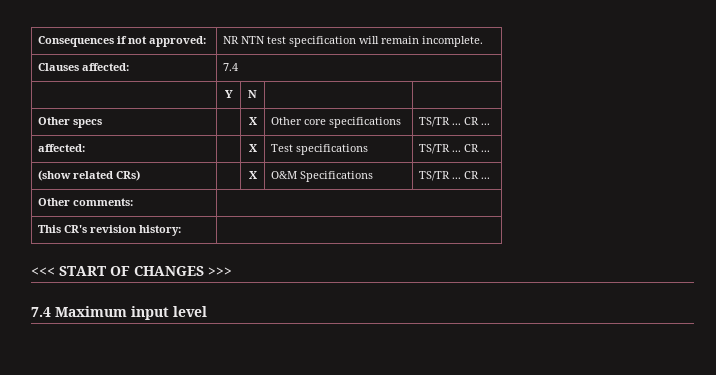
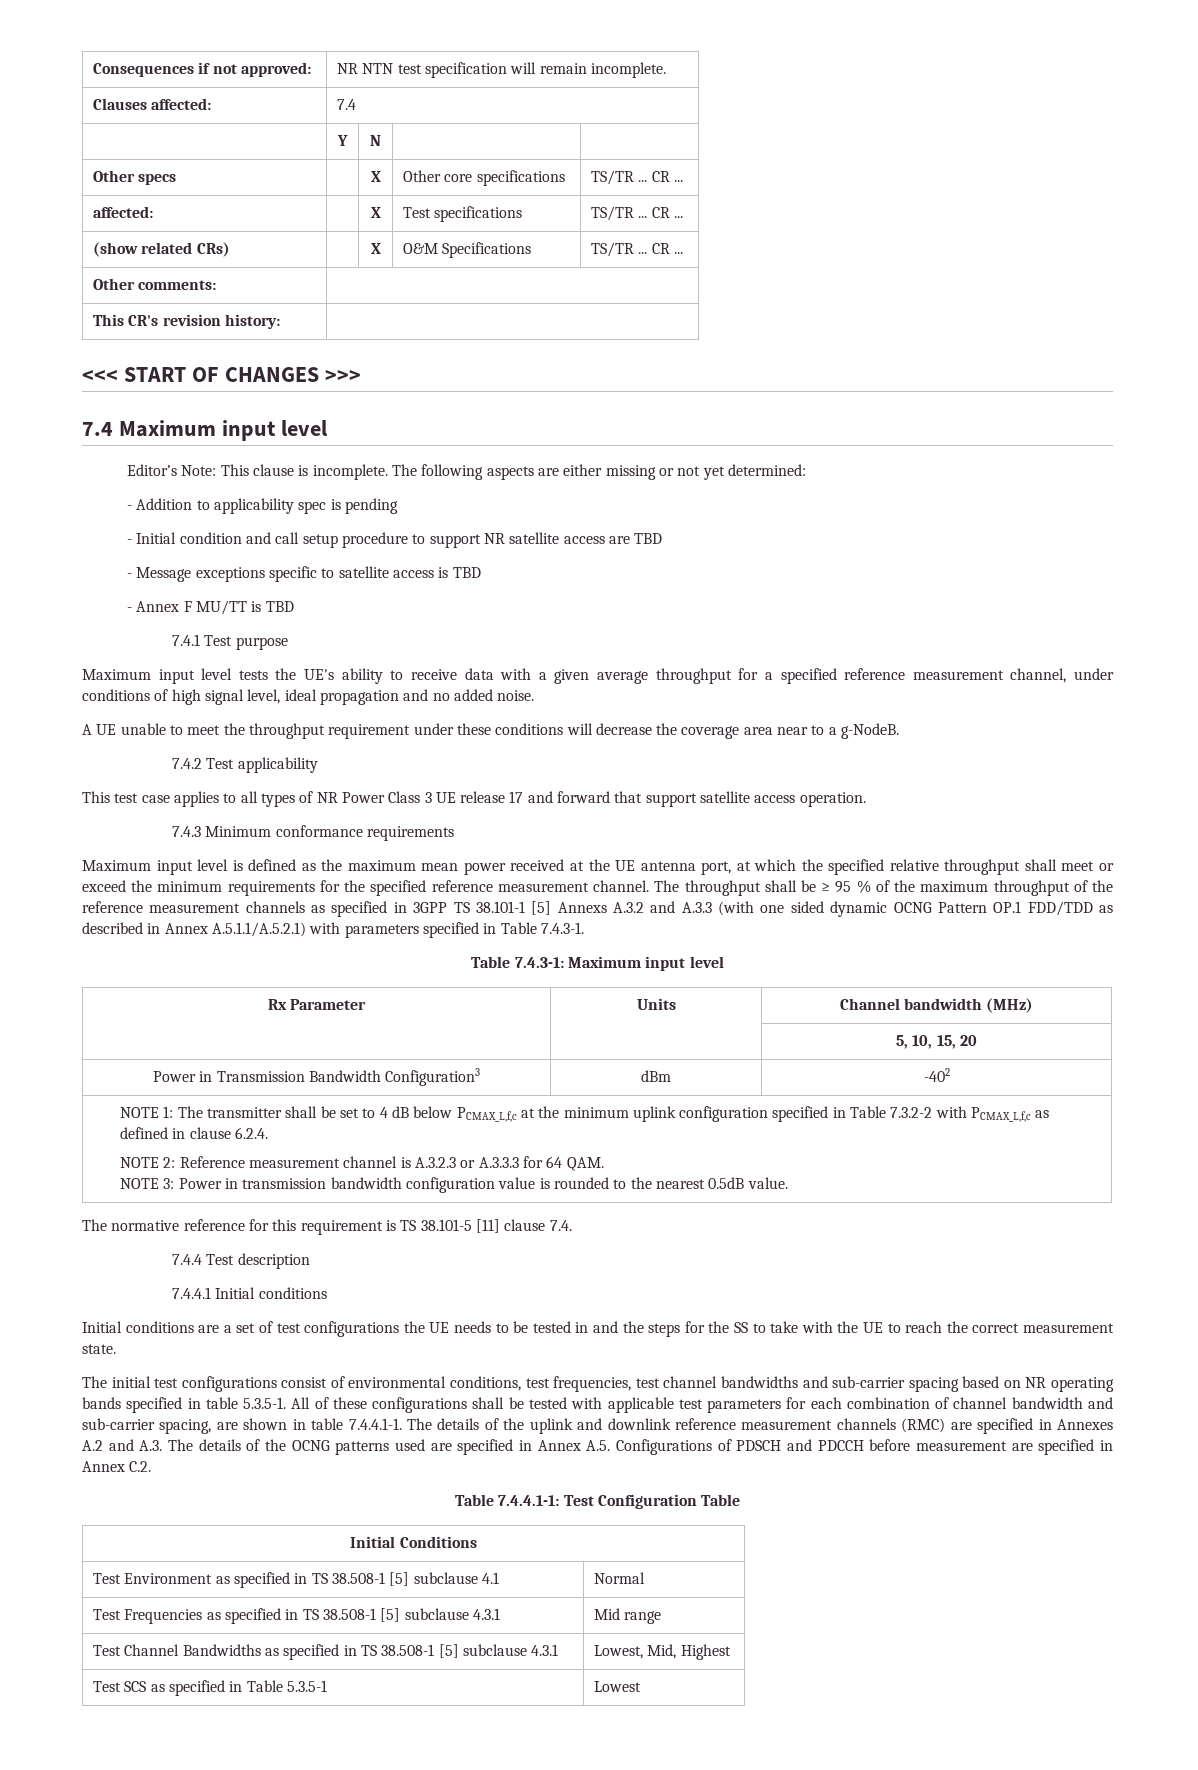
+ Editor’s Note: This clause is incomplete. The following aspects are either missing or not yet determined:
+ - Addition to applicability spec is pending
+ - Initial condition and call setup procedure to support NR satellite access are TBD
+ - Message exceptions specific to satellite access is TBD
+ - Annex F MU/TT is TBD
+ 7.4.1 Test purpose
+ Maximum input level tests the UE's ability to receive data with a given average throughput for a specified reference measurement channel, under conditions of high signal level, ideal propagation and no added noise.
+ A UE unable to meet the throughput requirement under these conditions will decrease the coverage area near to a g-NodeB.
+ 7.4.2 Test applicability
+ This test case applies to all types of NR Power Class 3 UE release 17 and forward that support satellite access operation.
+ 7.4.3 Minimum conformance requirements
+ Maximum input level is defined as the maximum mean power received at the UE antenna port, at which the specified relative throughput shall meet or exceed the minimum requirements for the specified reference measurement channel. The throughput shall be ≥ 95 % of the maximum throughput of the reference measurement channels as specified in 3GPP TS 38.101-1 [5] Annexs A.3.2 and A.3.3 (with one sided dynamic OCNG Pattern OP.1 FDD/TDD as described in Annex A.5.1.1/A.5.2.1) with parameters specified in Table 7.4.3-1.
+ Table 7.4.3-1: Maximum input level
+ Rx Parameter | Units | Channel bandwidth (MHz)
+ | | 5, 10, 15, 20
+ Power in Transmission Bandwidth Configuration3 | dBm | -402
+ NOTE 1: The transmitter shall be set to 4 dB below PCMAX_L,f,c at the minimum uplink configuration specified in Table 7.3.2-2 with PCMAX_L,f,c as defined in clause 6.2.4.
+ NOTE 2: Reference measurement channel is A.3.2.3 or A.3.3.3 for 64 QAM.
+ NOTE 3: Power in transmission bandwidth configuration value is rounded to the nearest 0.5dB value.
+ The normative reference for this requirement is TS 38.101-5 [11] clause 7.4.
+ 7.4.4 Test description
+ 7.4.4.1 Initial conditions
+ Initial conditions are a set of test configurations the UE needs to be tested in and the steps for the SS to take with the UE to reach the correct measurement state.
+ The initial test configurations consist of environmental conditions, test frequencies, test channel bandwidths and sub-carrier spacing based on NR operating bands specified in table 5.3.5-1. All of these configurations shall be tested with applicable test parameters for each combination of channel bandwidth and sub-carrier spacing, are shown in table 7.4.4.1-1. The details of the uplink and downlink reference measurement channels (RMC) are specified in Annexes A.2 and A.3. The details of the OCNG patterns used are specified in Annex A.5. Configurations of PDSCH and PDCCH before measurement are specified in Annex C.2.
+ Table 7.4.4.1-1: Test Configuration Table
+ Initial Conditions
+ Test Environment as specified in TS 38.508-1 [5] subclause 4.1 | Normal
+ Test Frequencies as specified in TS 38.508-1 [5] subclause 4.3.1 | Mid range
+ Test Channel Bandwidths as specified in TS 38.508-1 [5] subclause 4.3.1 | Lowest, Mid, Highest
+ Test SCS as specified in Table 5.3.5-1 | Lowest

